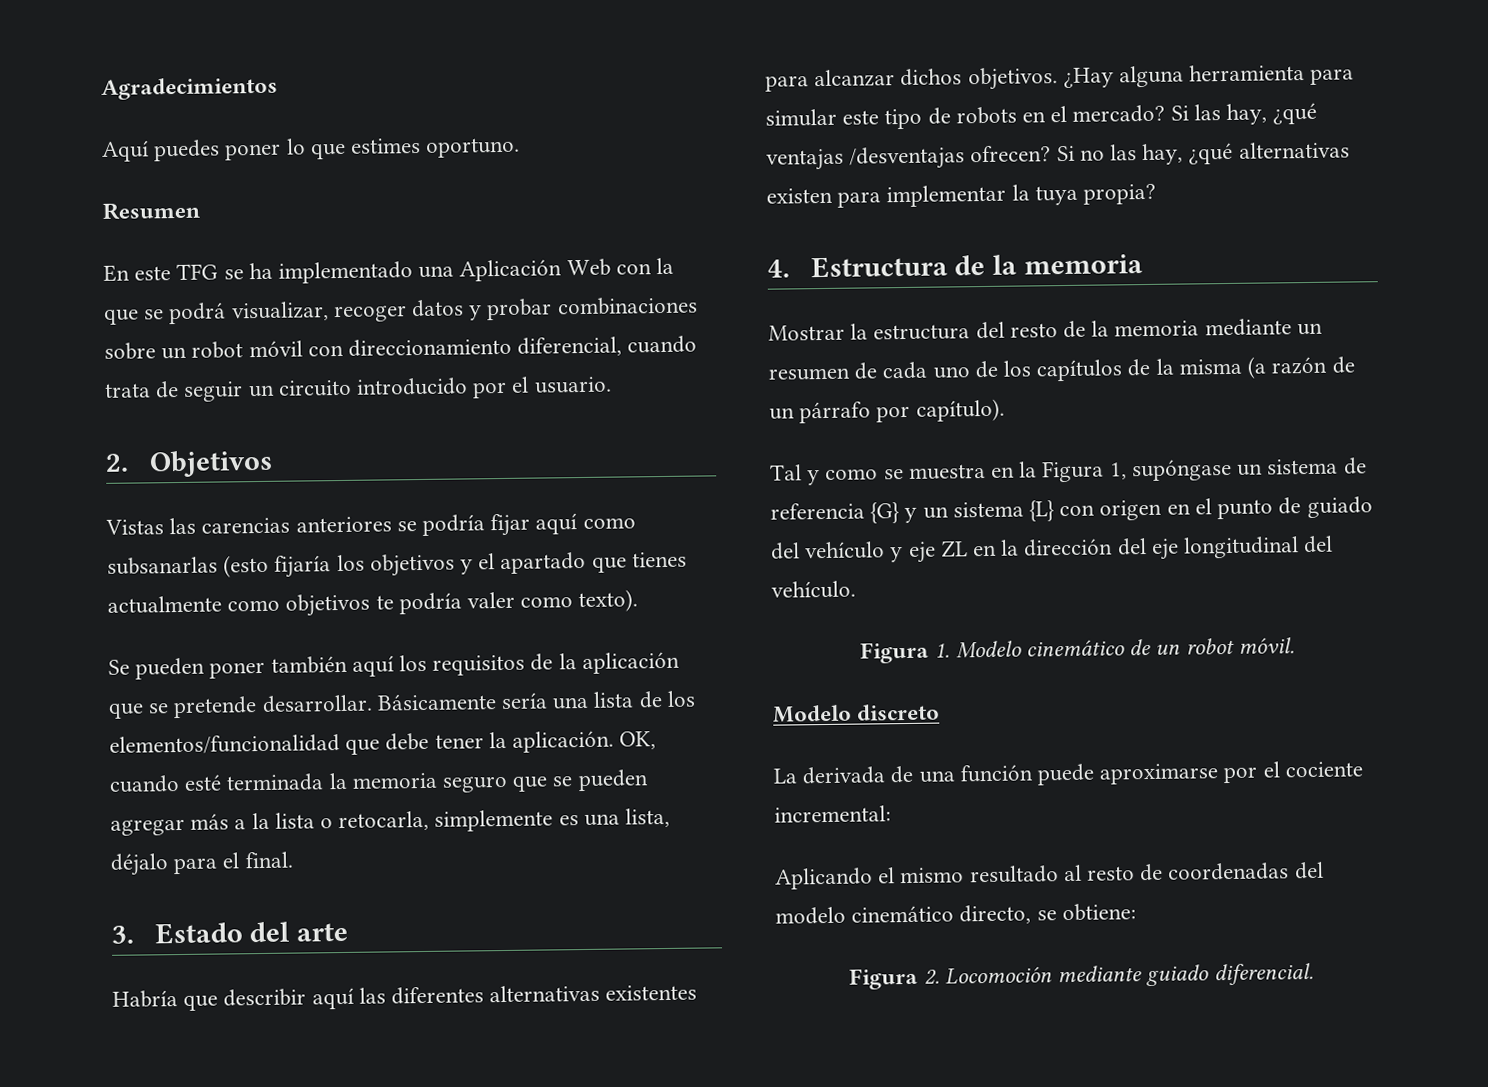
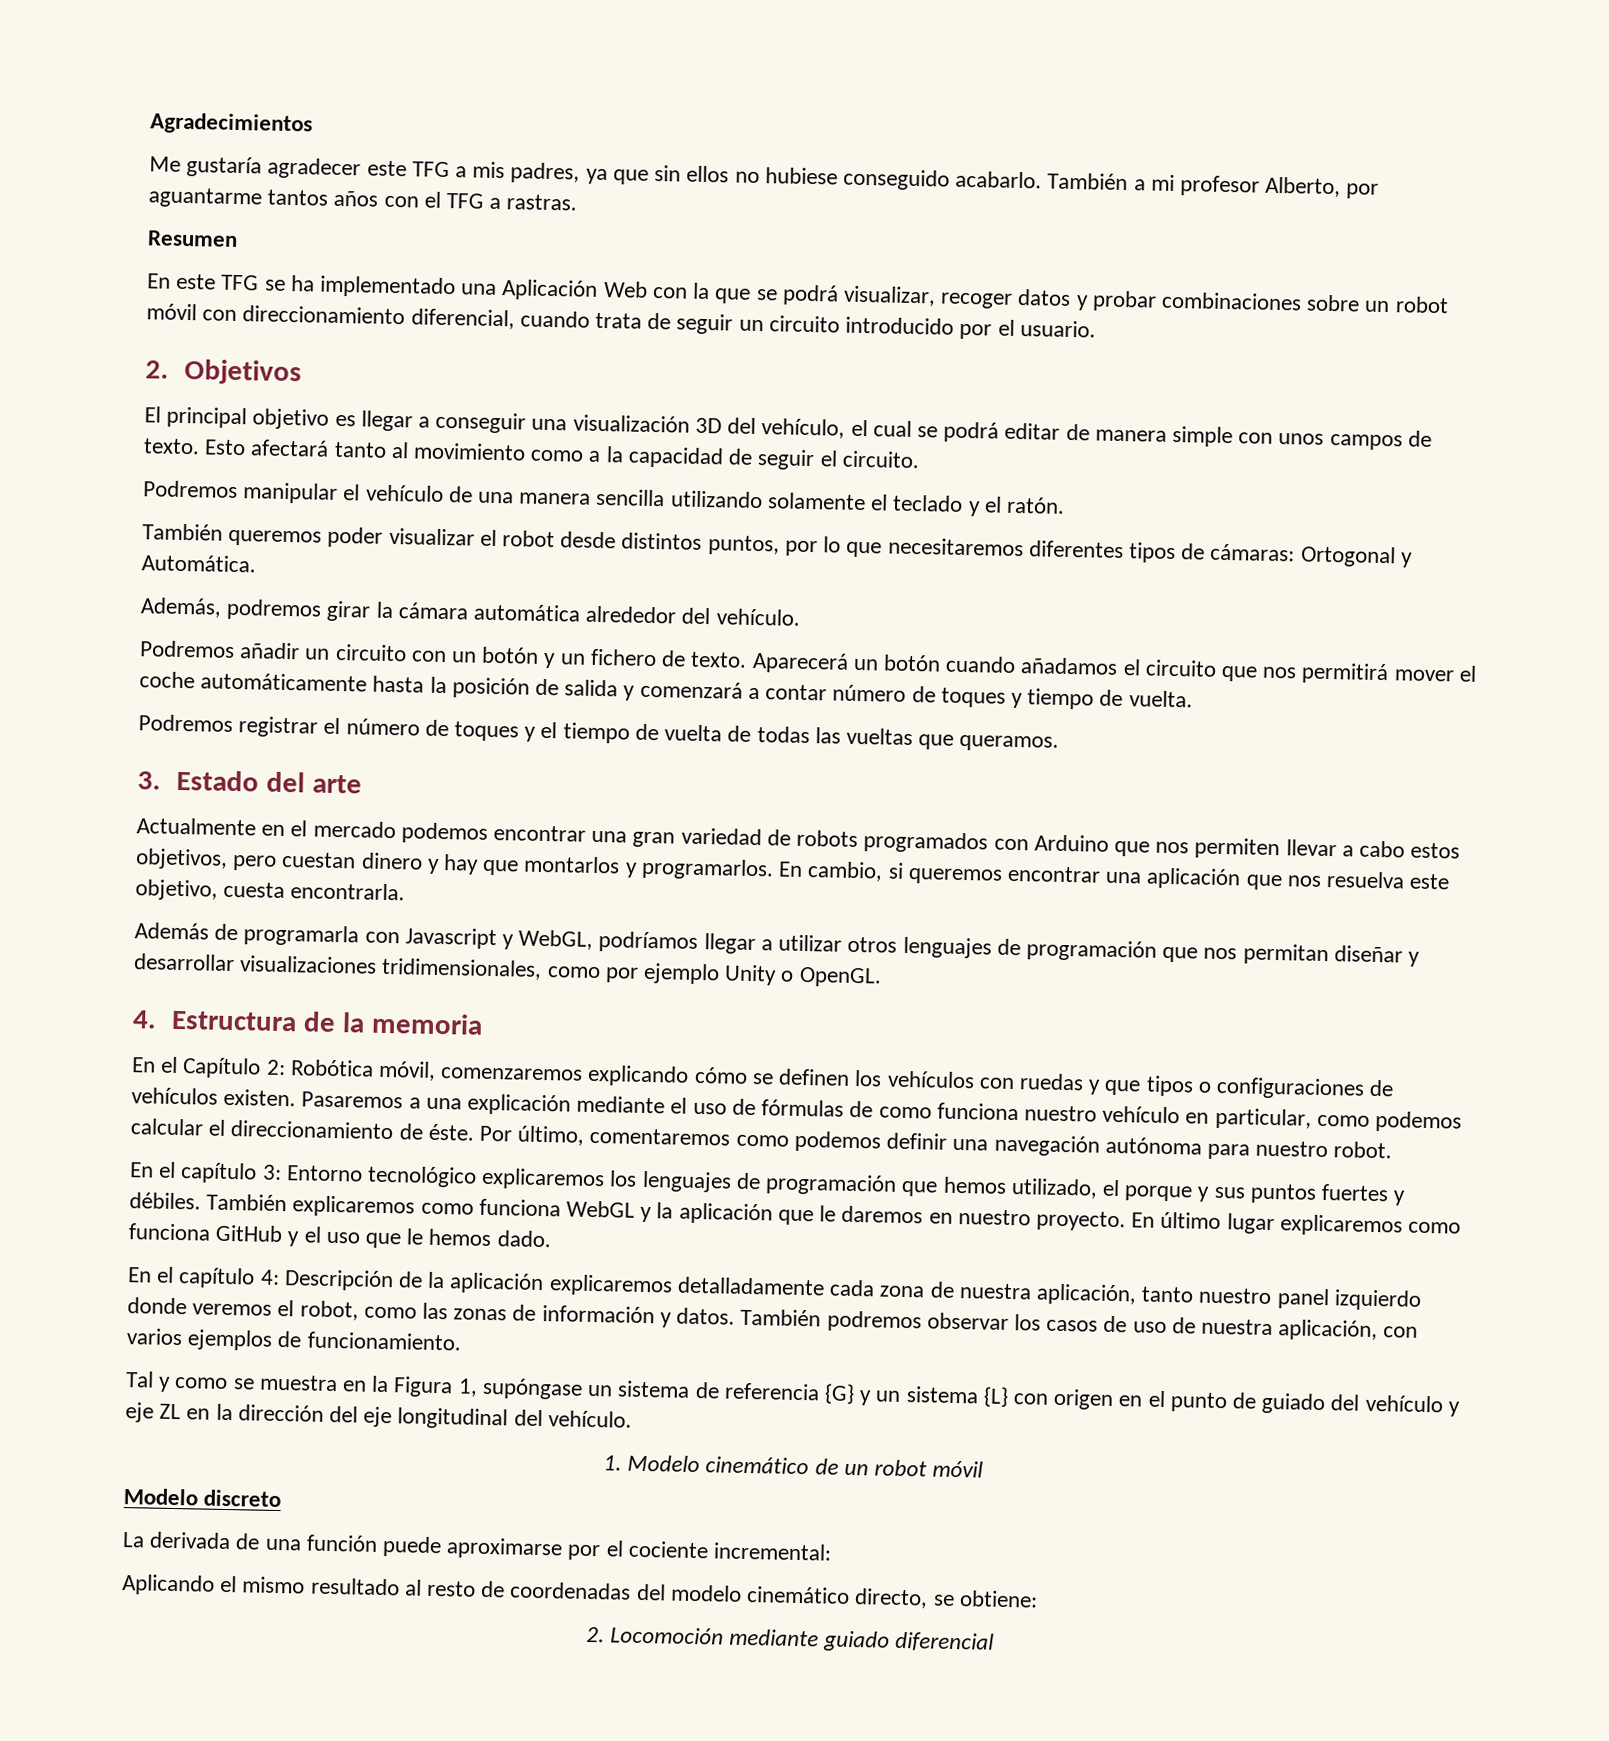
- Aquí puedes poner lo que estimes oportuno.
+ Me gustaría agradecer este TFG a mis padres, ya que sin ellos no hubiese conseguido acabarlo. También a mi profesor Alberto, por aguantarme tantos años con el TFG a rastras.
- Vistas las carencias anteriores se podría fijar aquí como subsanarlas (esto fijaría los objetivos y el apartado que tienes actualmente como objetivos te podría valer como texto).
- Se pueden poner también aquí los requisitos de la aplicación que se pretende desarrollar. Básicamente sería una lista de los elementos/funcionalidad que debe tener la aplicación. OK, cuando esté terminada la memoria seguro que se pueden agregar más a la lista o retocarla, simplemente es una lista, déjalo para el final.
+ El principal objetivo es llegar a conseguir una visualización 3D del vehículo, el cual se podrá editar de manera simple con unos campos de texto. Esto afectará tanto al movimiento como a la capacidad de seguir el circuito.
+ Podremos manipular el vehículo de una manera sencilla utilizando solamente el teclado y el ratón.
+ También queremos poder visualizar el robot desde distintos puntos, por lo que necesitaremos diferentes tipos de cámaras: Ortogonal y Automática.
+ Además, podremos girar la cámara automática alrededor del vehículo.
+ Podremos añadir un circuito con un botón y un fichero de texto. Aparecerá un botón cuando añadamos el circuito que nos permitirá mover el coche automáticamente hasta la posición de salida y comenzará a contar número de toques y tiempo de vuelta.
+ Podremos registrar el número de toques y el tiempo de vuelta de todas las vueltas que queramos.
  3. Estado del arte
- Habría que describir aquí las diferentes alternativas existentes para alcanzar dichos objetivos. ¿Hay alguna herramienta para simular este tipo de robots en el mercado? Si las hay, ¿qué ventajas /desventajas ofrecen? Si no las hay, ¿qué alternativas existen para implementar la tuya propia?
+ Actualmente en el mercado podemos encontrar una gran variedad de robots programados con Arduino que nos permiten llevar a cabo estos objetivos, pero cuestan dinero y hay que montarlos y programarlos. En cambio, si queremos encontrar una aplicación que nos resuelva este objetivo, cuesta encontrarla.
+ Además de programarla con Javascript y WebGL, podríamos llegar a utilizar otros lenguajes de programación que nos permitan diseñar y desarrollar visualizaciones tridimensionales, como por ejemplo Unity o OpenGL.
- Mostrar la estructura del resto de la memoria mediante un resumen de cada uno de los capítulos de la misma (a razón de un párrafo por capítulo).
+ En el Capítulo 2: Robótica móvil, comenzaremos explicando cómo se definen los vehículos con ruedas y que tipos o configuraciones de vehículos existen. Pasaremos a una explicación mediante el uso de fórmulas de como funciona nuestro vehículo en particular, como podemos calcular el direccionamiento de éste. Por último, comentaremos como podemos definir una navegación autónoma para nuestro robot.
+ En el capítulo 3: Entorno tecnológico explicaremos los lenguajes de programación que hemos utilizado, el porque y sus puntos fuertes y débiles. También explicaremos como funciona WebGL y la aplicación que le daremos en nuestro proyecto. En último lugar explicaremos como funciona GitHub y el uso que le hemos dado.
+ En el capítulo 4: Descripción de la aplicación explicaremos detalladamente cada zona de nuestra aplicación, tanto nuestro panel izquierdo donde veremos el robot, como las zonas de información y datos. También podremos observar los casos de uso de nuestra aplicación, con varios ejemplos de funcionamiento.
- Figura 1. Modelo cinemático de un robot móvil.
+ 1. Modelo cinemático de un robot móvil
- Figura 2. Locomoción mediante guiado diferencial.
+ 2. Locomoción mediante guiado diferencial

